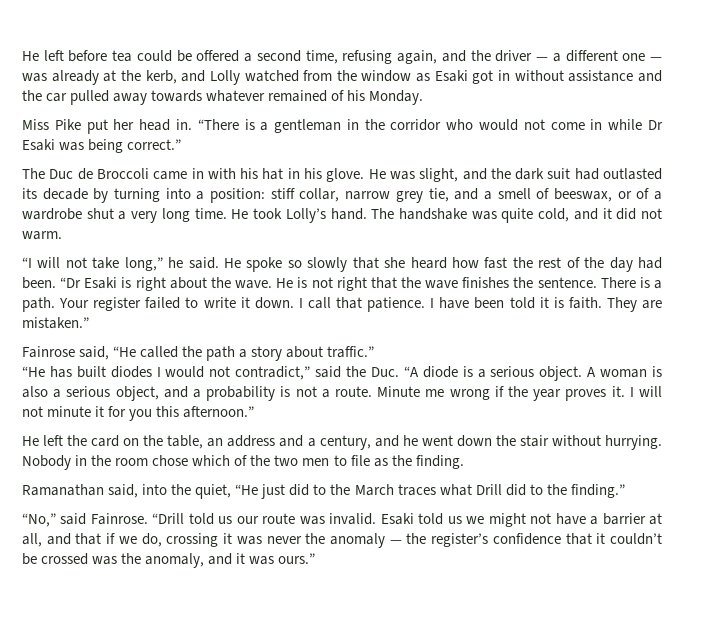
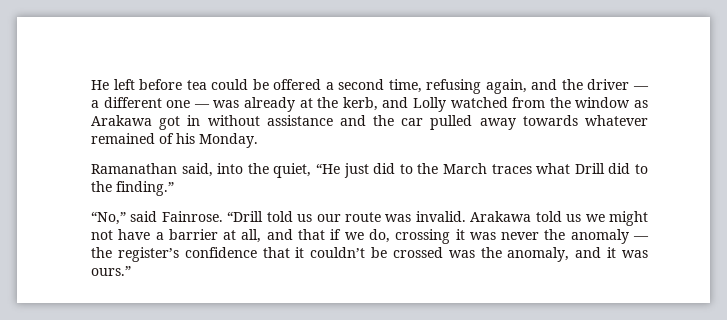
- He left before tea could be offered a second time, refusing again, and the driver — a different one — was already at the kerb, and Lolly watched from the window as Esaki got in without assistance and the car pulled away towards whatever remained of his Monday.
+ He left before tea could be offered a second time, refusing again, and the driver — a different one — was already at the kerb, and Lolly watched from the window as Arakawa got in without assistance and the car pulled away towards whatever remained of his Monday.
- Miss Pike put her head in. “There is a gentleman in the corridor who would not come in while Dr Esaki was being correct.”
- The Duc de Broccoli came in with his hat in his glove. He was slight, and the dark suit had outlasted its decade by turning into a position: stiff collar, narrow grey tie, and a smell of beeswax, or of a wardrobe shut a very long time. He took Lolly’s hand. The handshake was quite cold, and it did not warm.
- “I will not take long,” he said. He spoke so slowly that she heard how fast the rest of the day had been. “Dr Esaki is right about the wave. He is not right that the wave finishes the sentence. There is a path. Your register failed to write it down. I call that patience. I have been told it is faith. They are mistaken.”
- Fainrose said, “He called the path a story about traffic.”
- “He has built diodes I would not contradict,” said the Duc. “A diode is a serious object. A woman is also a serious object, and a probability is not a route. Minute me wrong if the year proves it. I will not minute it for you this afternoon.”
- He left the card on the table, an address and a century, and he went down the stair without hurrying. Nobody in the room chose which of the two men to file as the finding.
- Esaki told us we might not have a barrier at all, and that if we do, crossing it was never the anomaly — the register’s confidence that it couldn’t be crossed was the anomaly, and it was ours.”
+ Arakawa told us we might not have a barrier at all, and that if we do, crossing it was never the anomaly — the register’s confidence that it couldn’t be crossed was the anomaly, and it was ours.”

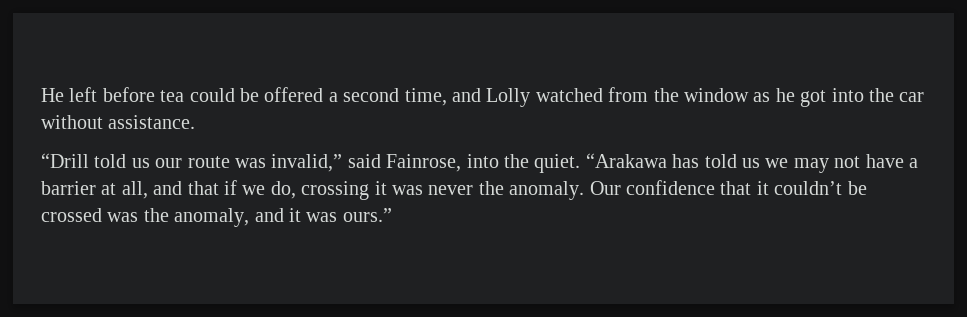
- He left before tea could be offered a second time, refusing again, and the driver — a different one — was already at the kerb, and Lolly watched from the window as Arakawa got in without assistance and the car pulled away towards whatever remained of his Monday.
- Ramanathan said, into the quiet, “He just did to the March traces what Drill did to the finding.”
- “No,” said Fainrose. “Drill told us our route was invalid. Arakawa told us we might not have a barrier at all, and that if we do, crossing it was never the anomaly — the register’s confidence that it couldn’t be crossed was the anomaly, and it was ours.”
+ He left before tea could be offered a second time, and Lolly watched from the window as he got into the car without assistance.
+ “Drill told us our route was invalid,” said Fainrose, into the quiet. “Arakawa has told us we may not have a barrier at all, and that if we do, crossing it was never the anomaly. Our confidence that it couldn’t be crossed was the anomaly, and it was ours.”

